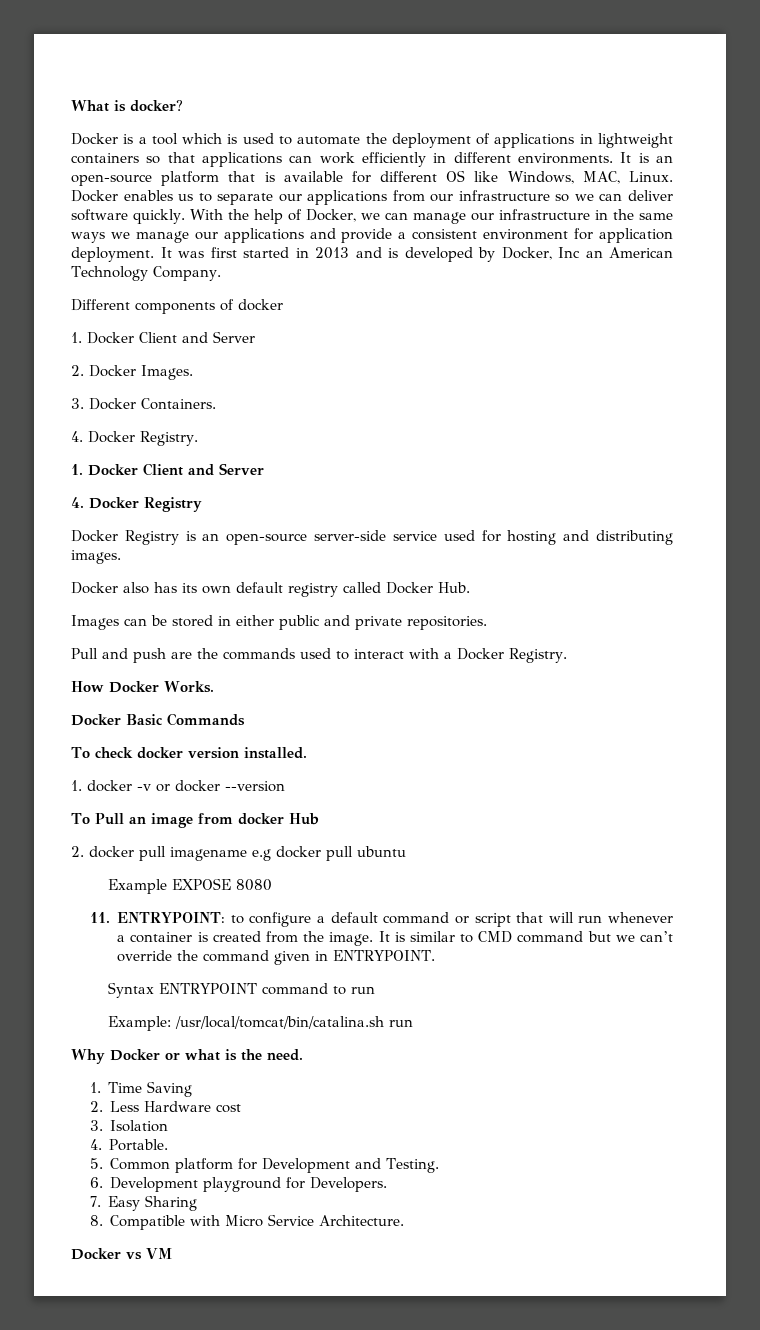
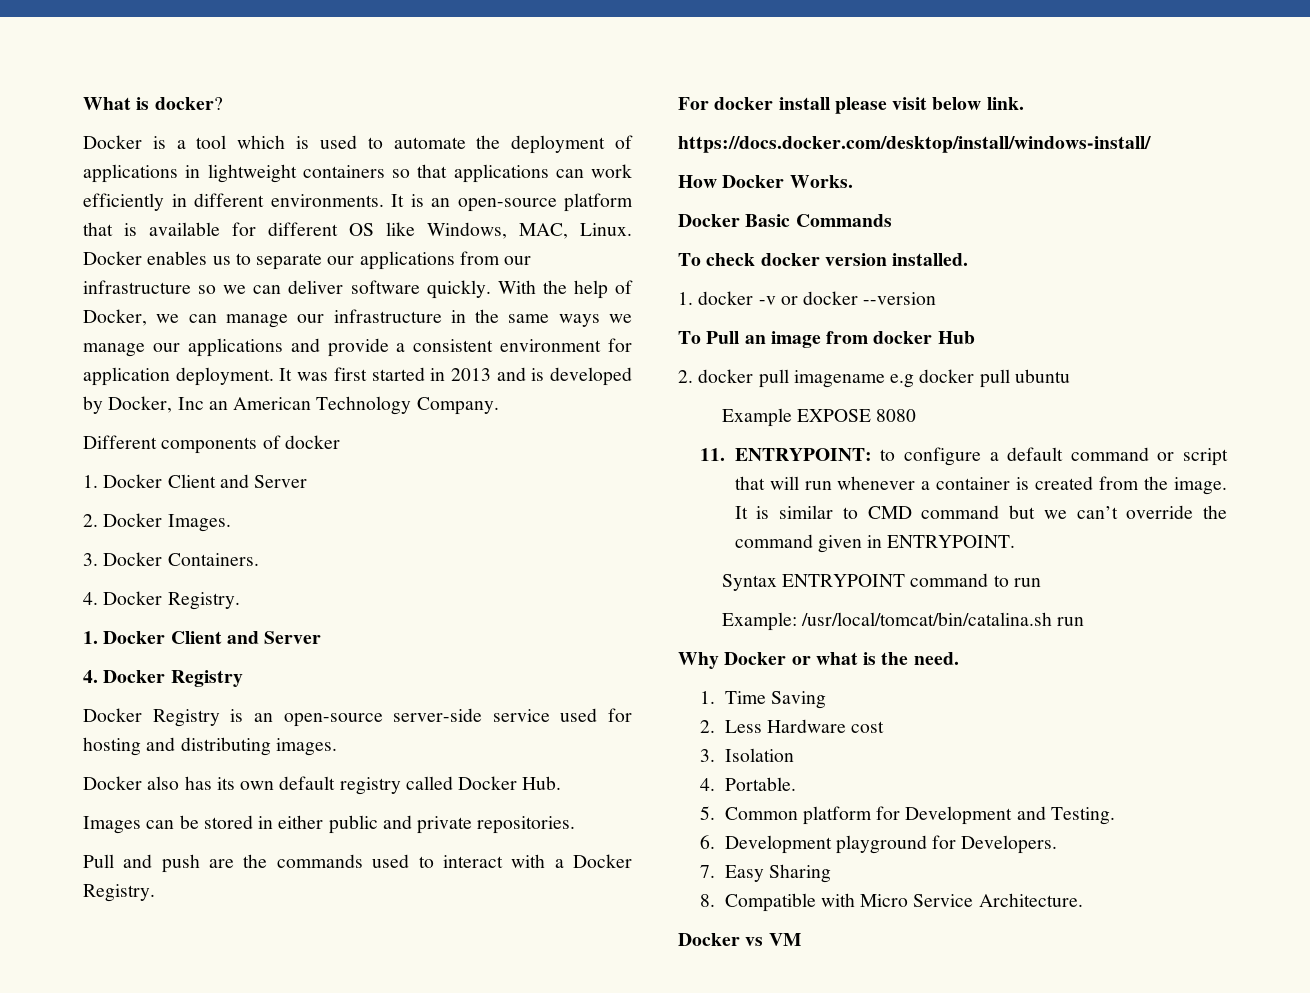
+ For docker install please visit below link.
+ https://docs.docker.com/desktop/install/windows-install/

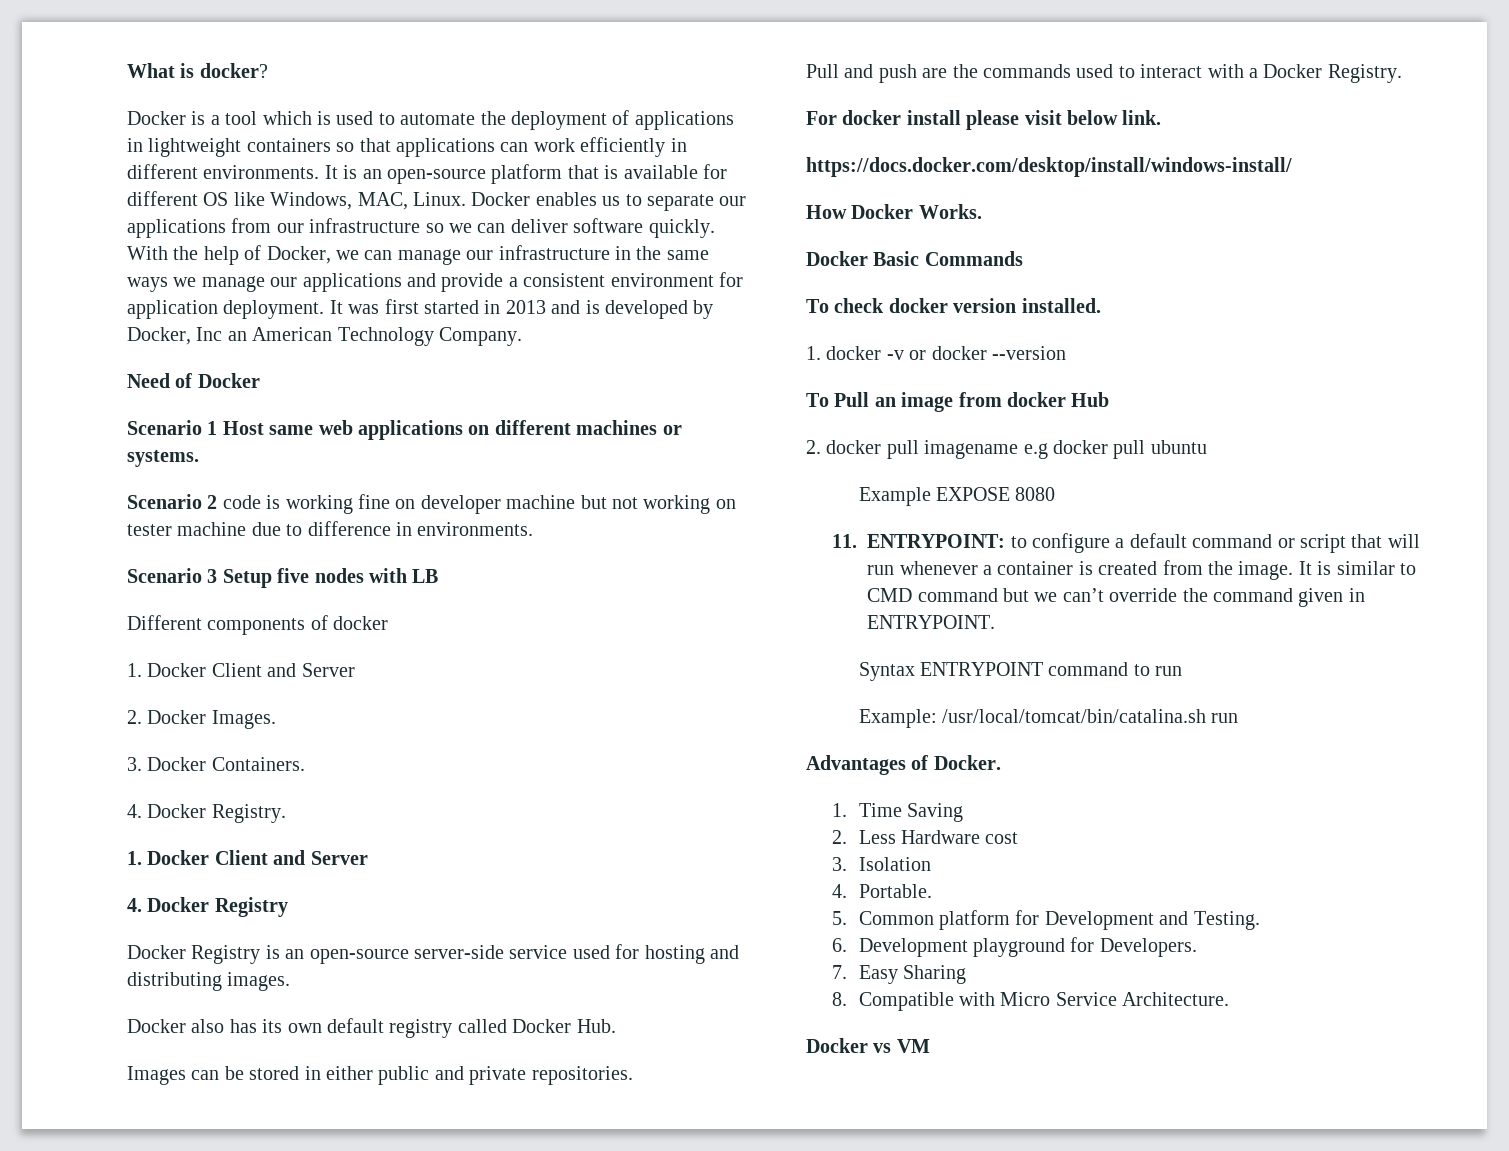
+ Need of Docker
+ Scenario 1 Host same web applications on different machines or systems.
+ Scenario 2 code is working fine on developer machine but not working on tester machine due to difference in environments.
+ Scenario 3 Setup five nodes with LB
- Why Docker or what is the need.
+ Advantages of Docker.

